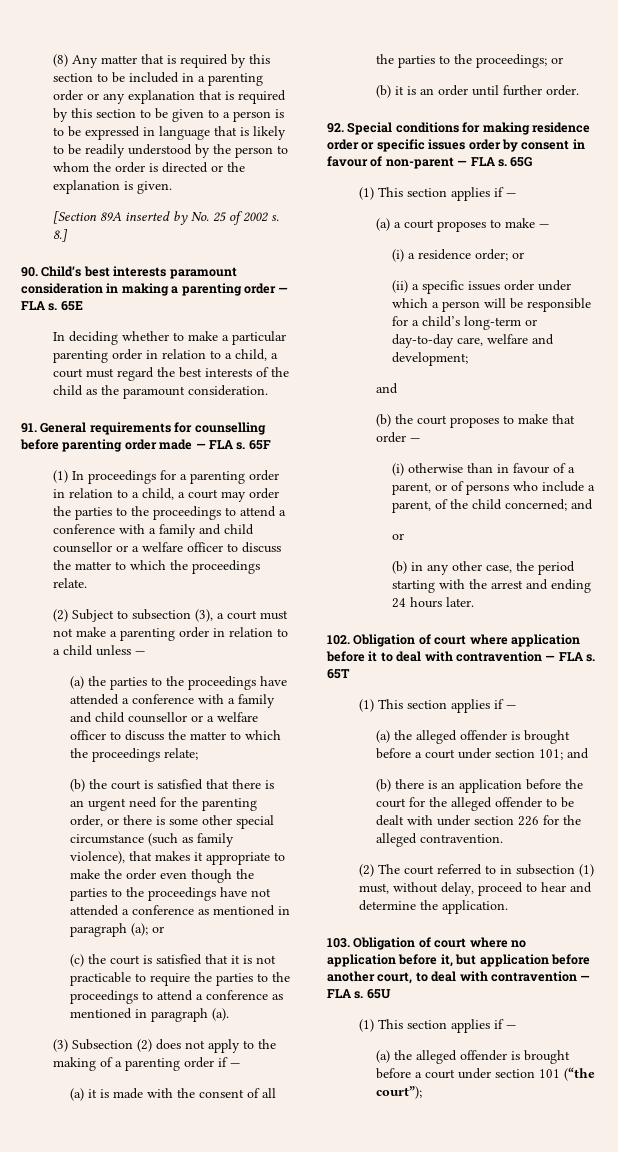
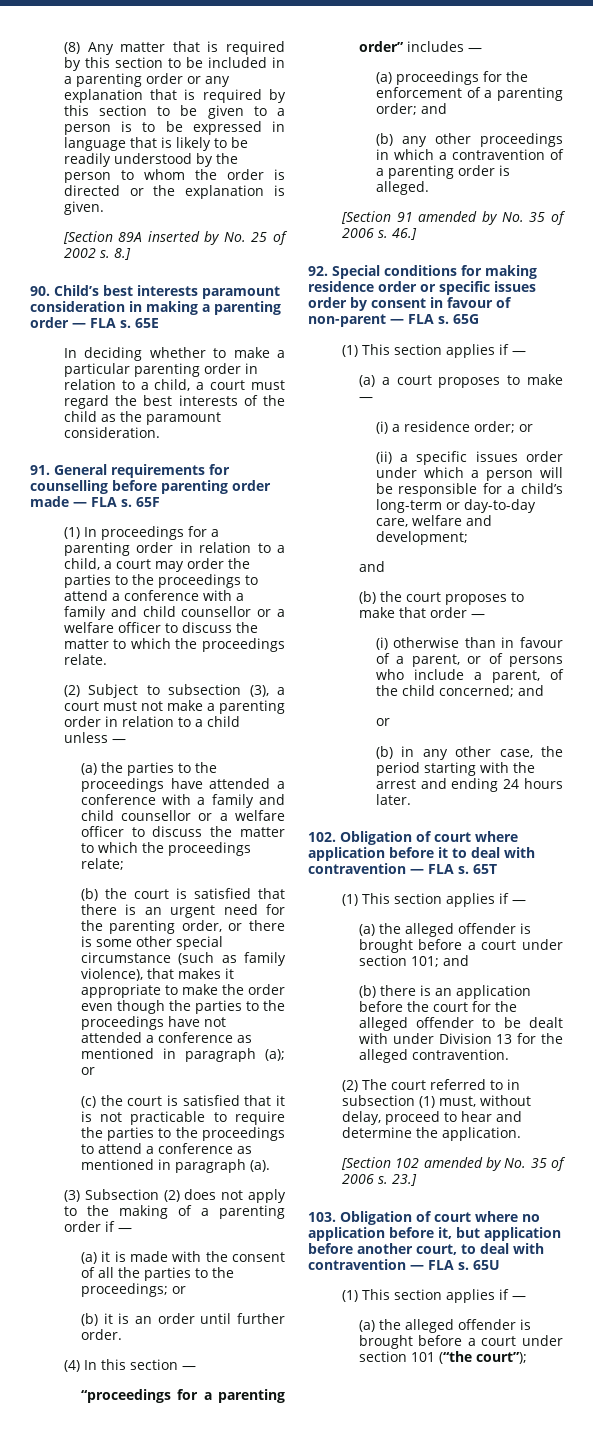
+ (4) In this section —
+ “proceedings for a parenting order” includes —
+ (a) proceedings for the enforcement of a parenting order; and
+ (b) any other proceedings in which a contravention of a parenting order is alleged.
+ [Section 91 amended by No. 35 of 2006 s. 46.]
- (b) there is an application before the court for the alleged offender to be dealt with under section 226 for the alleged contravention.
+ (b) there is an application before the court for the alleged offender to be dealt with under Division 13 for the alleged contravention.
+ [Section 102 amended by No. 35 of 2006 s. 23.]

